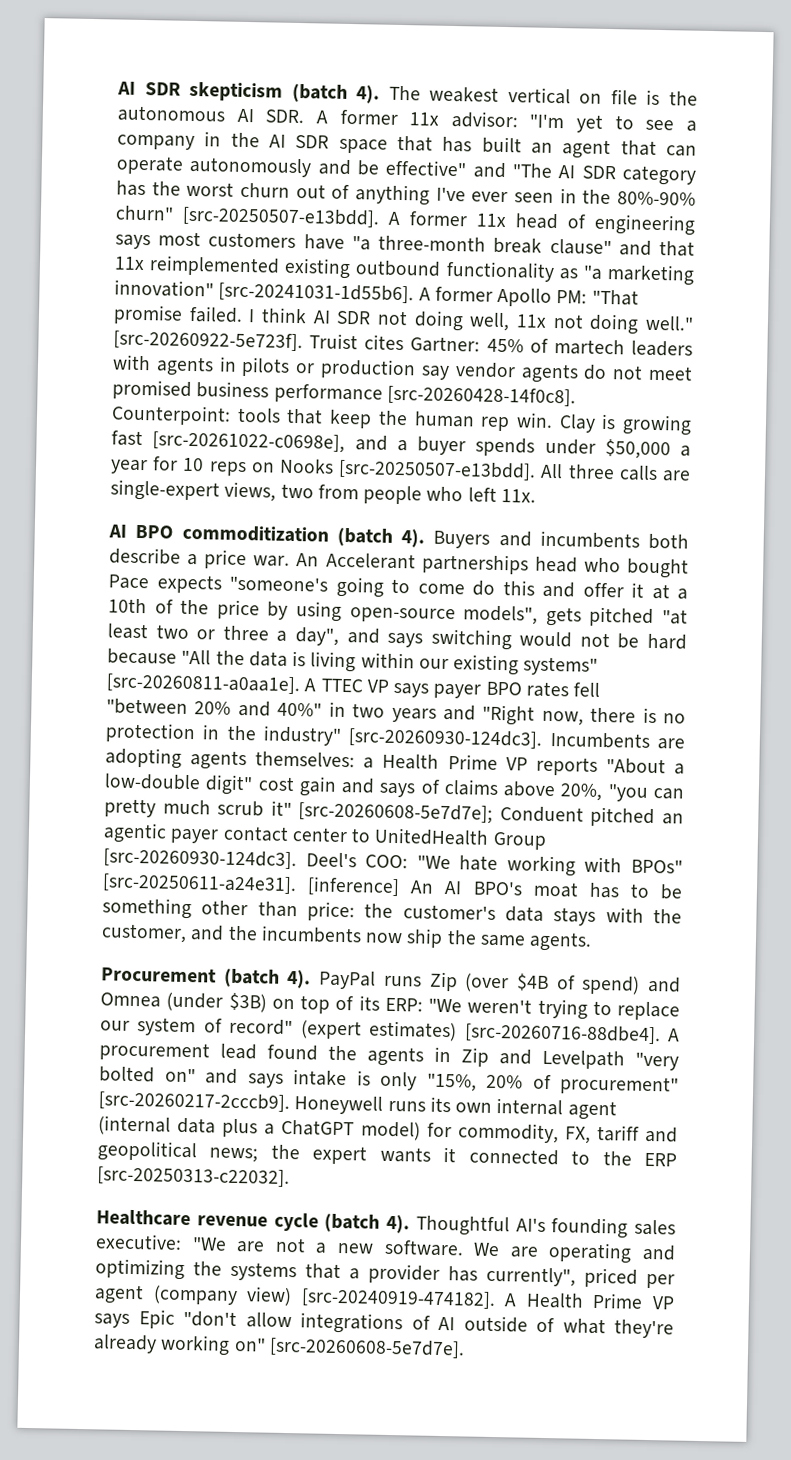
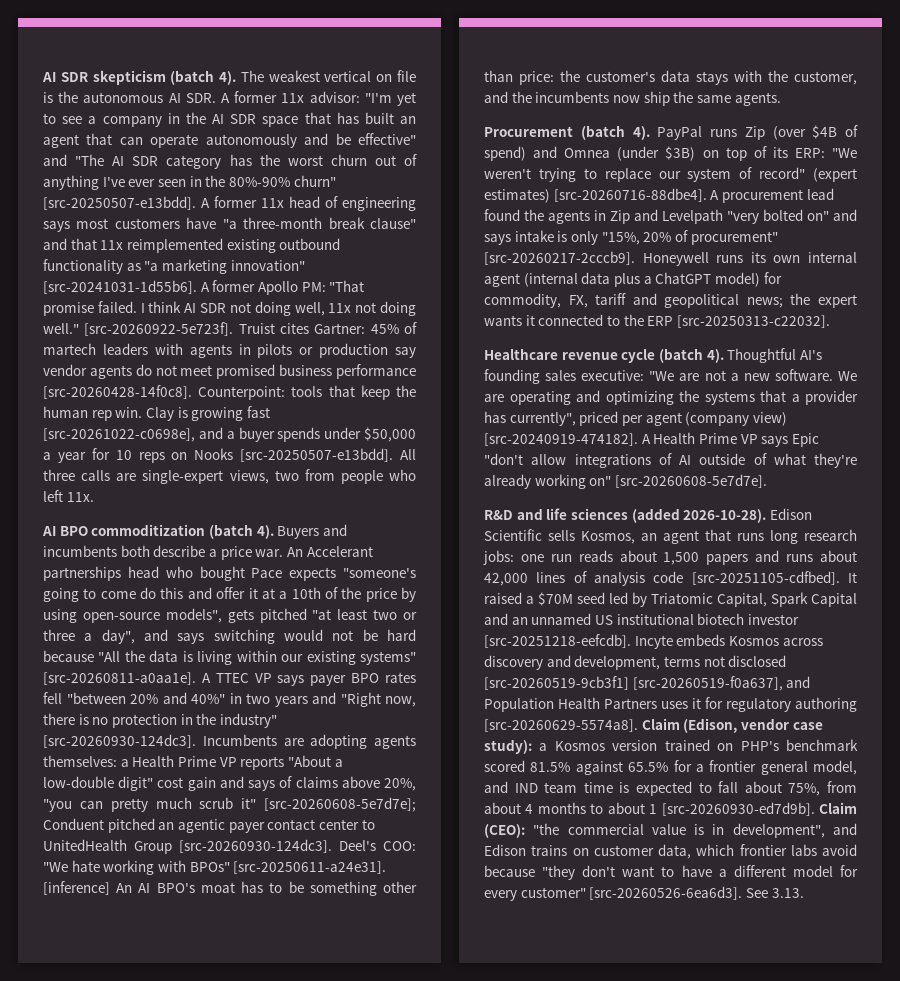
+ R&D and life sciences (added 2026-10-28). Edison Scientific sells Kosmos, an agent that runs long research jobs: one run reads about 1,500 papers and runs about 42,000 lines of analysis code [src-20251105-cdfbed]. It raised a $70M seed led by Triatomic Capital, Spark Capital and an unnamed US institutional biotech investor [src-20251218-eefcdb]. Incyte embeds Kosmos across discovery and development, terms not disclosed [src-20260519-9cb3f1] [src-20260519-f0a637], and Population Health Partners uses it for regulatory authoring [src-20260629-5574a8]. Claim (Edison, vendor case study): a Kosmos version trained on PHP's benchmark scored 81.5% against 65.5% for a frontier general model, and IND team time is expected to fall about 75%, from about 4 months to about 1 [src-20260930-ed7d9b]. Claim (CEO): "the commercial value is in development", and Edison trains on customer data, which frontier labs avoid because "they don't want to have a different model for every customer" [src-20260526-6ea6d3]. See 3.13.

